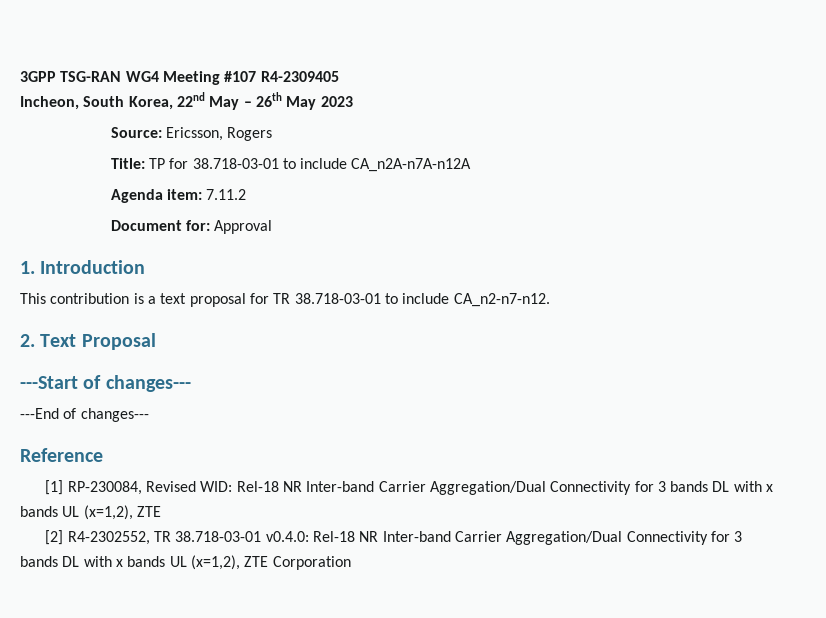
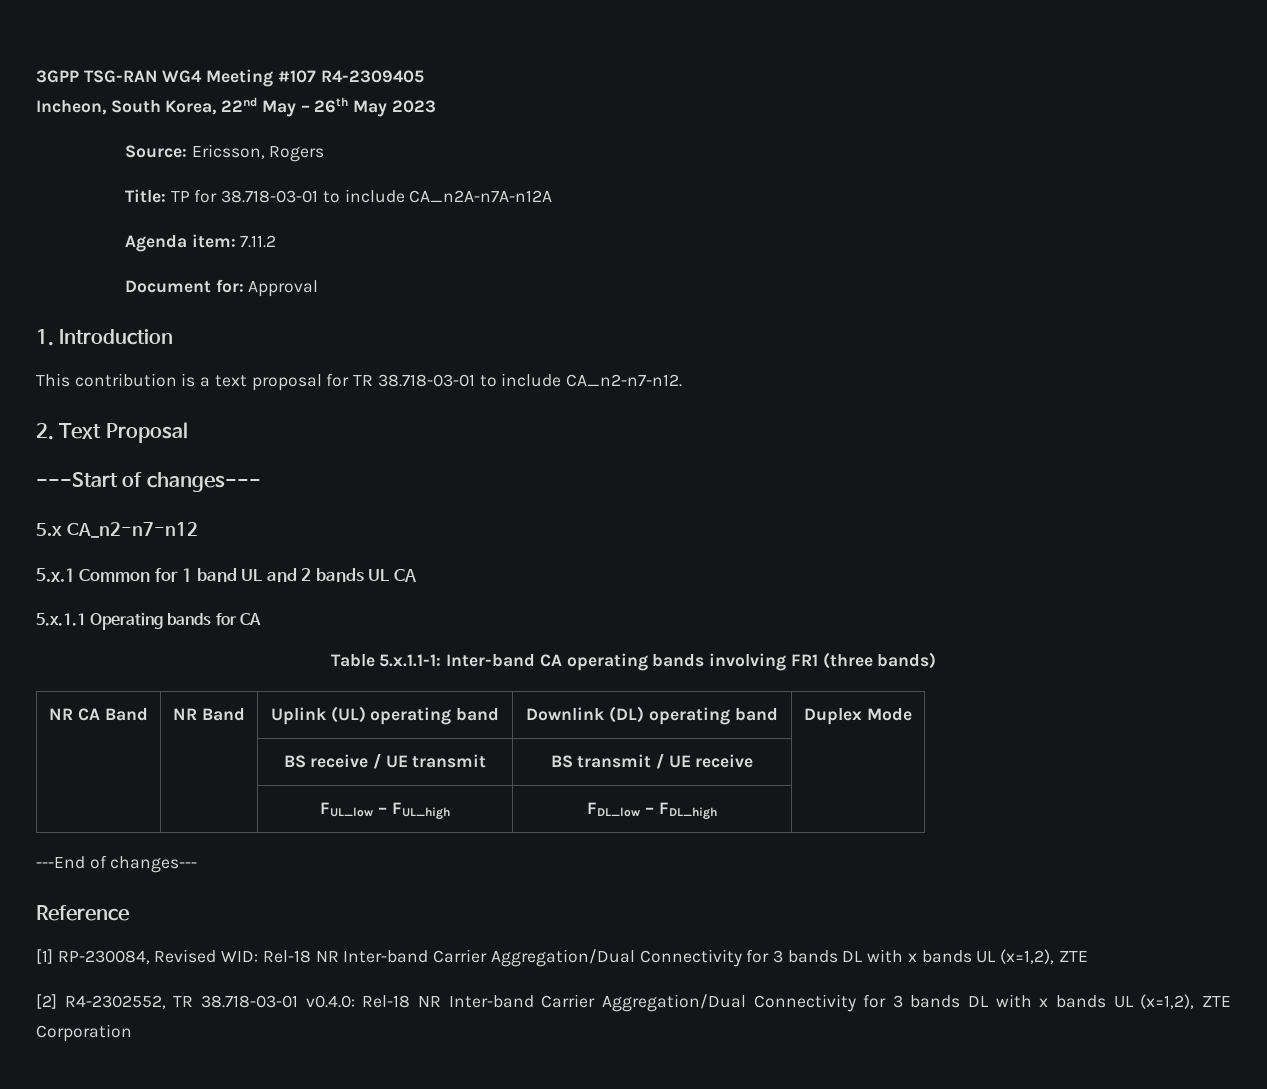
+ 5.x CA_n2-n7-n12
+ 5.x.1 Common for 1 band UL and 2 bands UL CA
+ 5.x.1.1 Operating bands for CA
+ Table 5.x.1.1-1: Inter-band CA operating bands involving FR1 (three bands)
+ NR CA Band | NR Band | Uplink (UL) operating band | Downlink (DL) operating band | Duplex Mode
+ | | BS receive / UE transmit | BS transmit / UE receive |
+ | | FUL_low – FUL_high | FDL_low – FDL_high |

